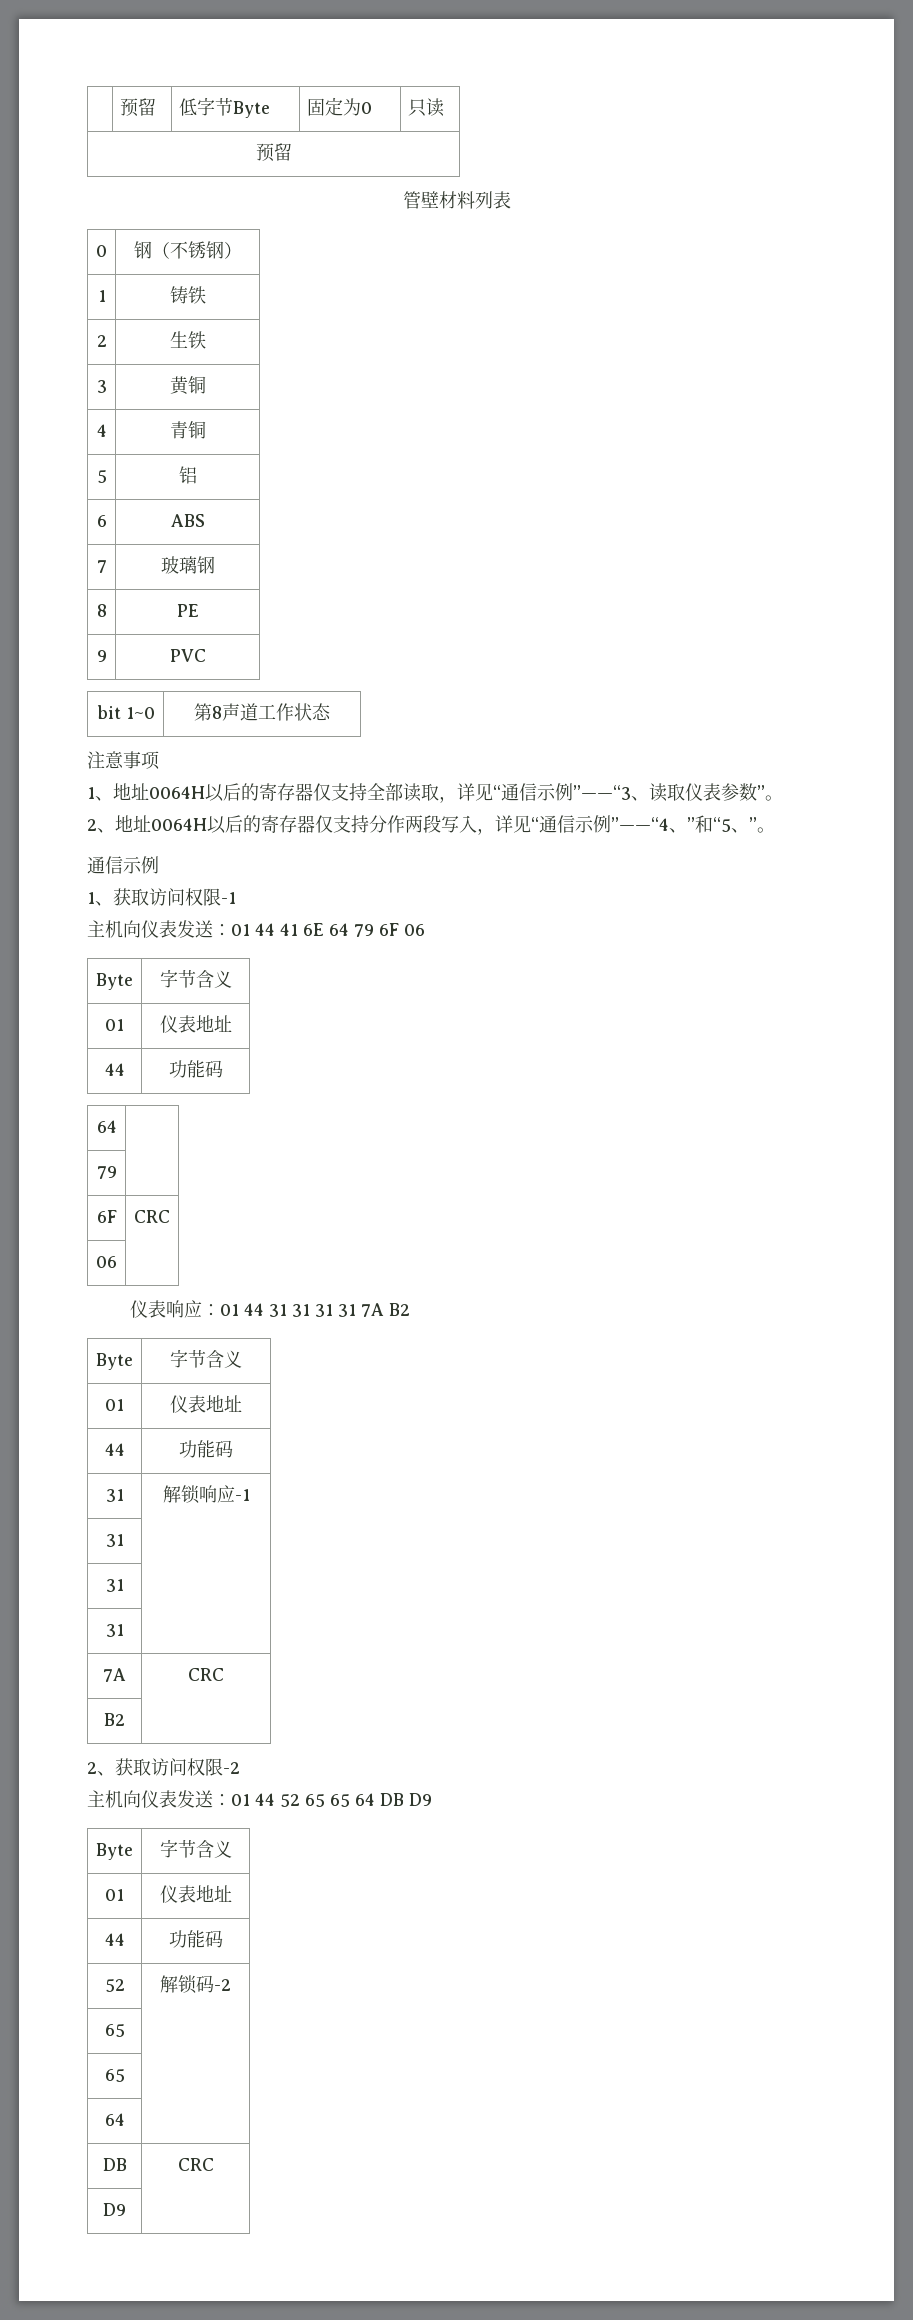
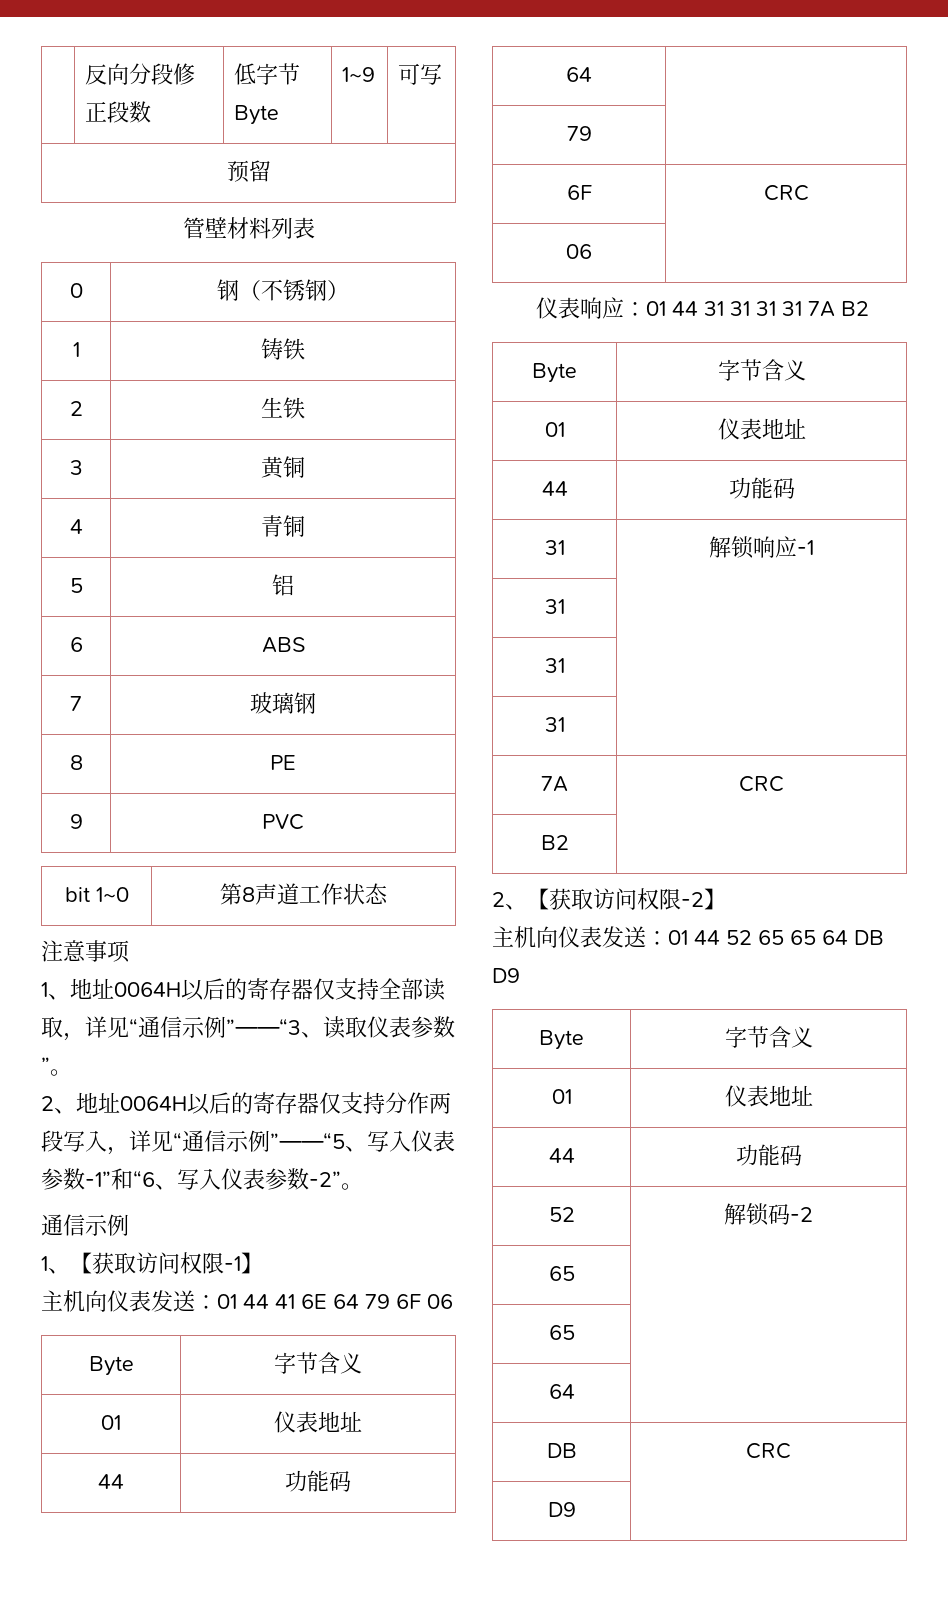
- | 预留 | 低字节Byte | 固定为0 | 只读
+ | 反向分段修正段数 | 低字节Byte | 1~9 | 可写
- 2、地址0064H以后的寄存器仅支持分作两段写入，详见“通信示例”——“4、”和“5、”。
+ 2、地址0064H以后的寄存器仅支持分作两段写入，详见“通信示例”——“5、写入仪表参数-1”和“6、写入仪表参数-2”。
- 1、获取访问权限-1
+ 1、【获取访问权限-1】
- 2、获取访问权限-2
+ 2、【获取访问权限-2】

